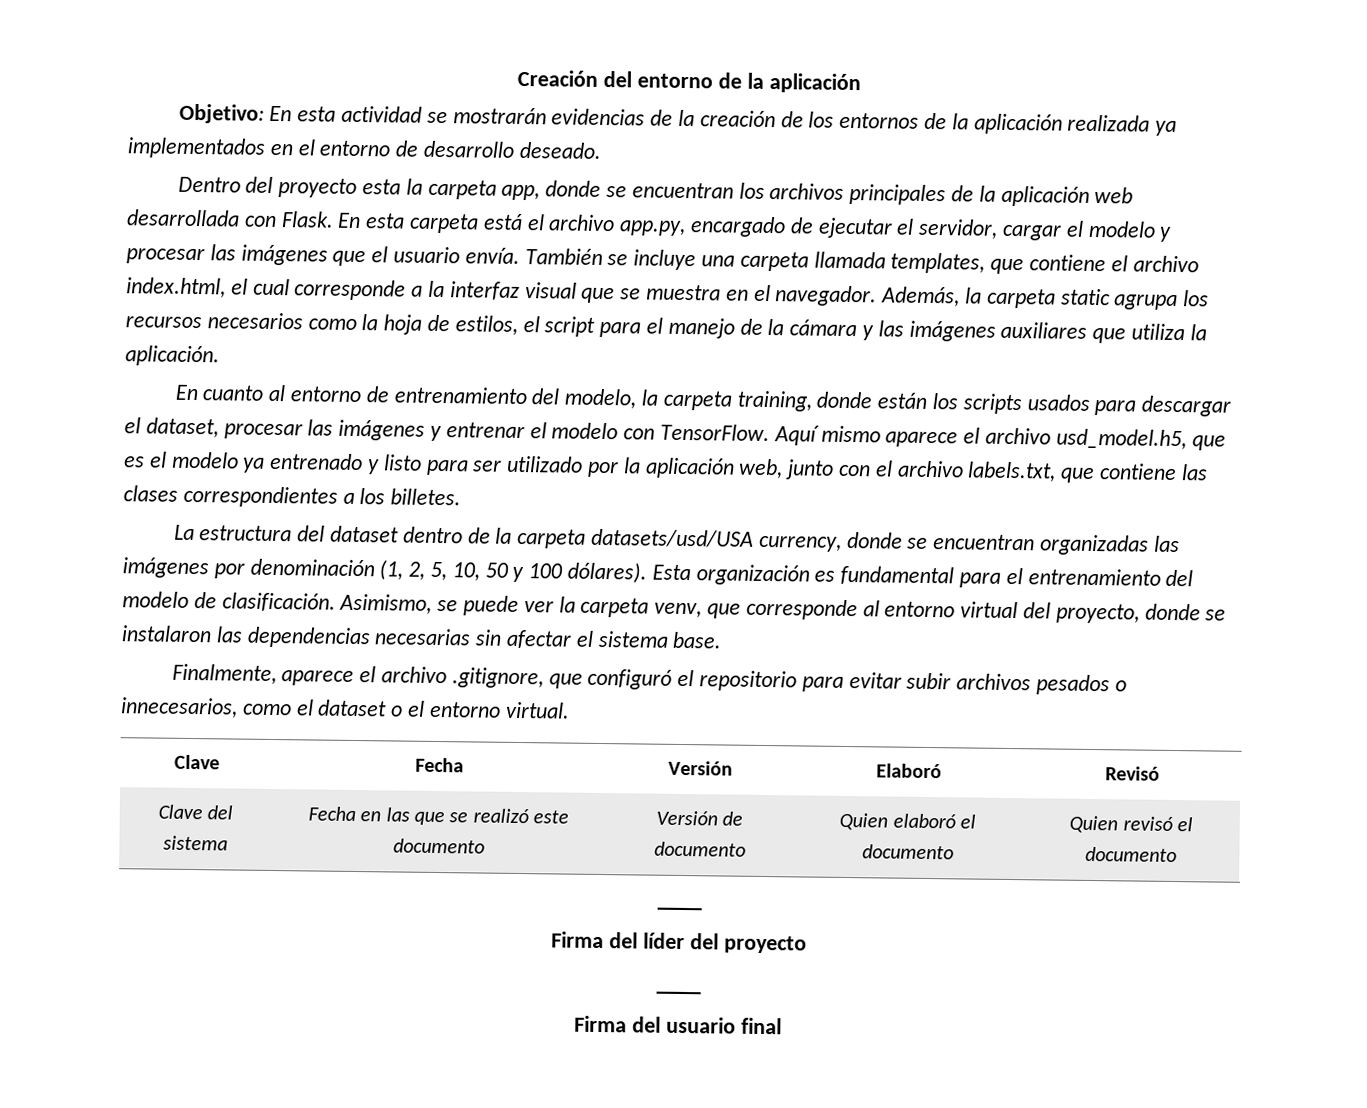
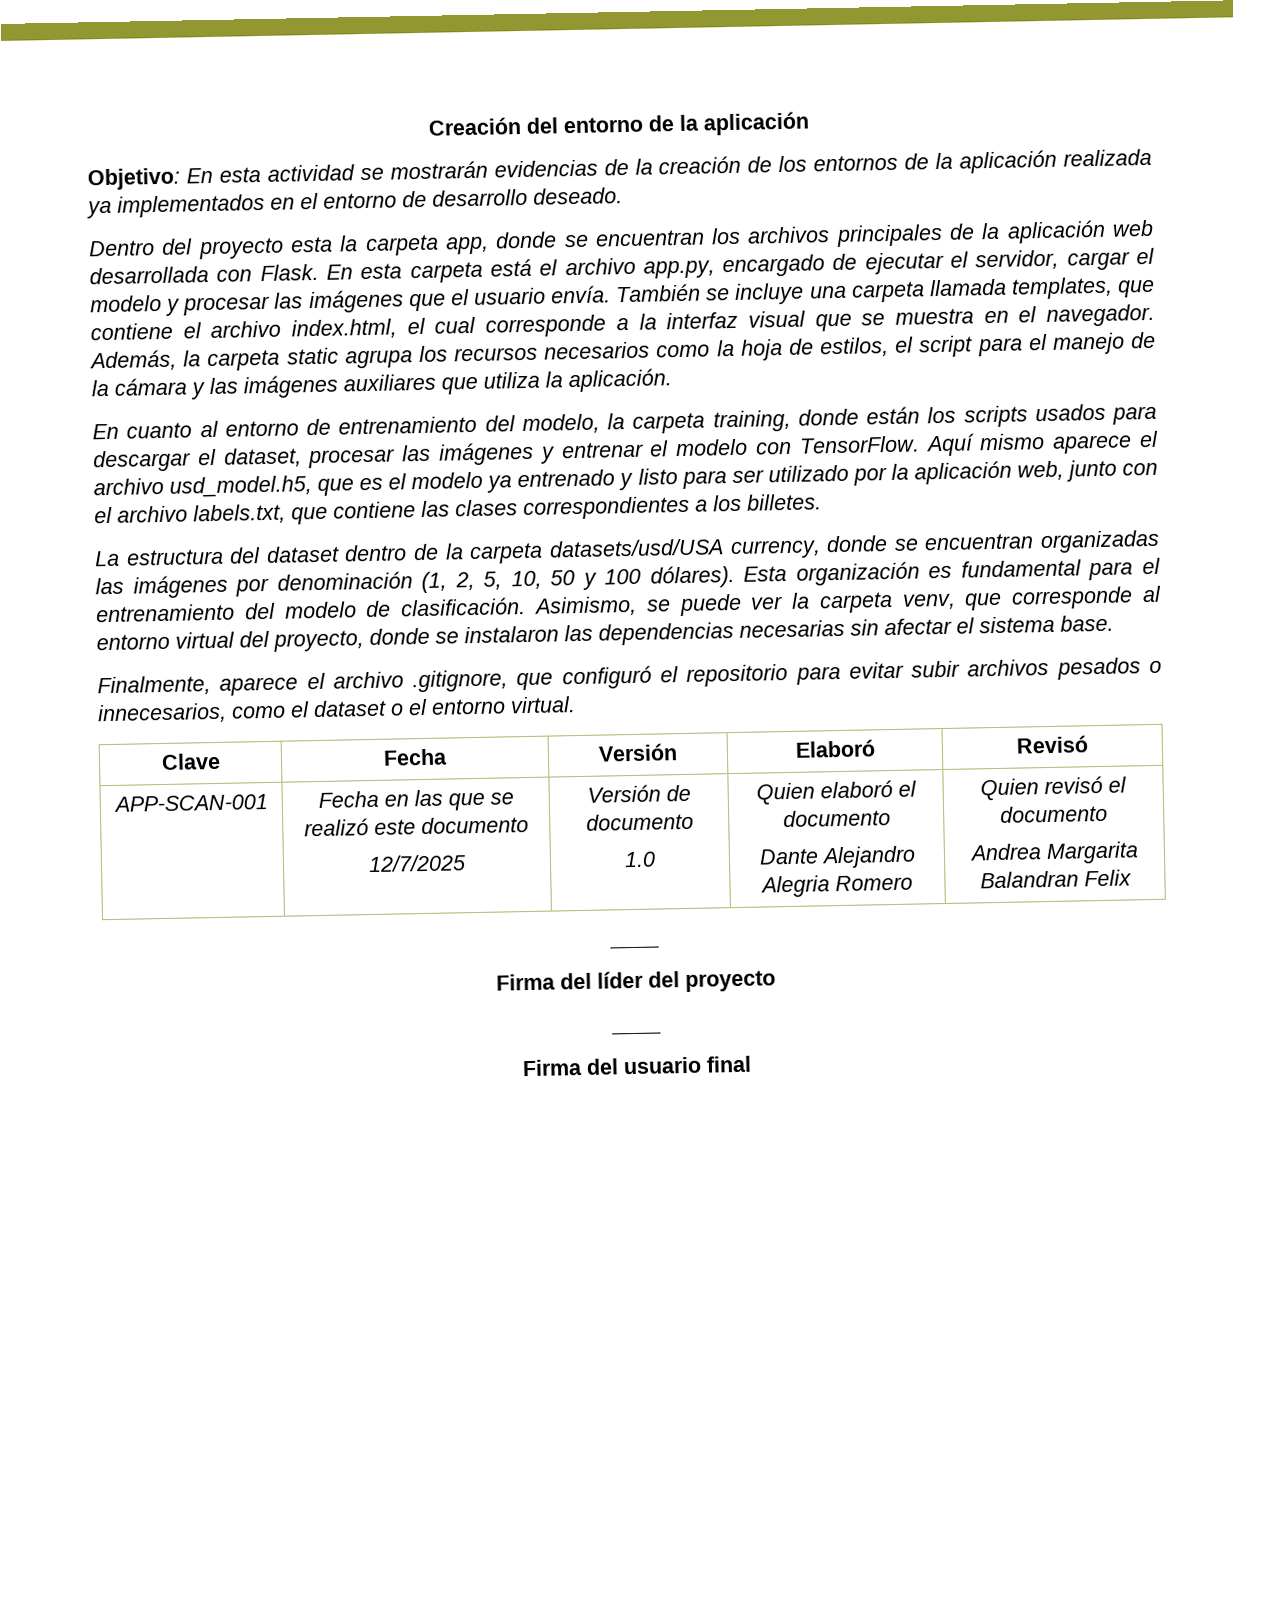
- Clave del sistema | Fecha en las que se realizó este documento | Versión de documento | Quien elaboró el documento | Quien revisó el documento
+ APP-SCAN-001 | Fecha en las que se realizó este documento
+ 12/7/2025 | Versión de documento
+ 1.0 | Quien elaboró el documento
+ Dante Alejandro Alegria Romero | Quien revisó el documento
+ Andrea Margarita Balandran Felix

